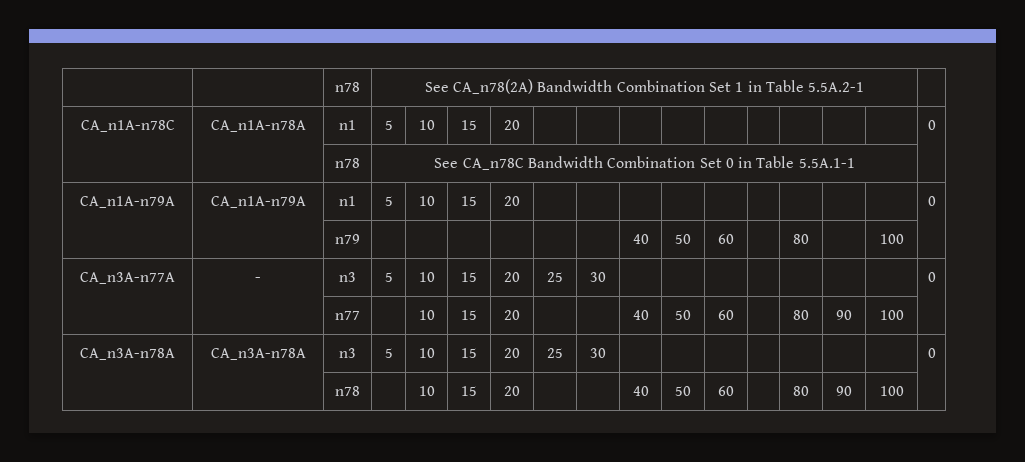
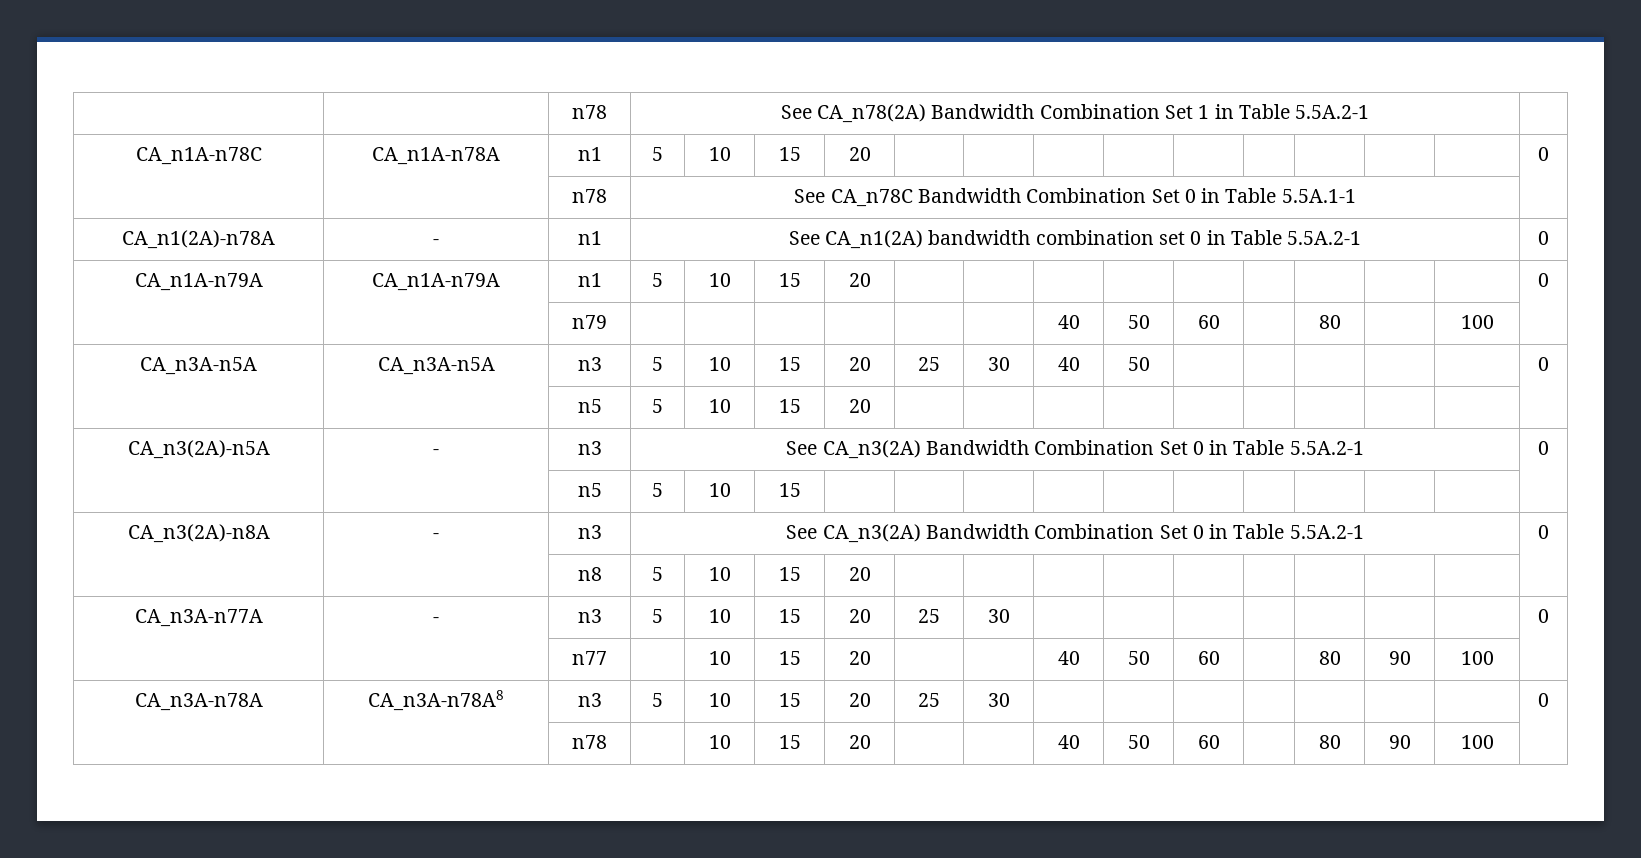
+ CA_n1(2A)-n78A | - | n1 | See CA_n1(2A) bandwidth combination set 0 in Table 5.5A.2-1 | 0
+ CA_n3A-n5A | CA_n3A-n5A | n3 | 5 | 10 | 15 | 20 | 25 | 30 | 40 | 50 | | | | | | 0
+ | | n5 | 5 | 10 | 15 | 20 | | | | | | | | | |
+ CA_n3(2A)-n5A | - | n3 | See CA_n3(2A) Bandwidth Combination Set 0 in Table 5.5A.2-1 | 0
+ | | n5 | 5 | 10 | 15 | | | | | | | | | | |
+ CA_n3(2A)-n8A | - | n3 | See CA_n3(2A) Bandwidth Combination Set 0 in Table 5.5A.2-1 | 0
+ | | n8 | 5 | 10 | 15 | 20 | | | | | | | | | |
- CA_n3A-n78A | CA_n3A-n78A | n3 | 5 | 10 | 15 | 20 | 25 | 30 | | | | | | | | 0
+ CA_n3A-n78A | CA_n3A-n78A8 | n3 | 5 | 10 | 15 | 20 | 25 | 30 | | | | | | | | 0

